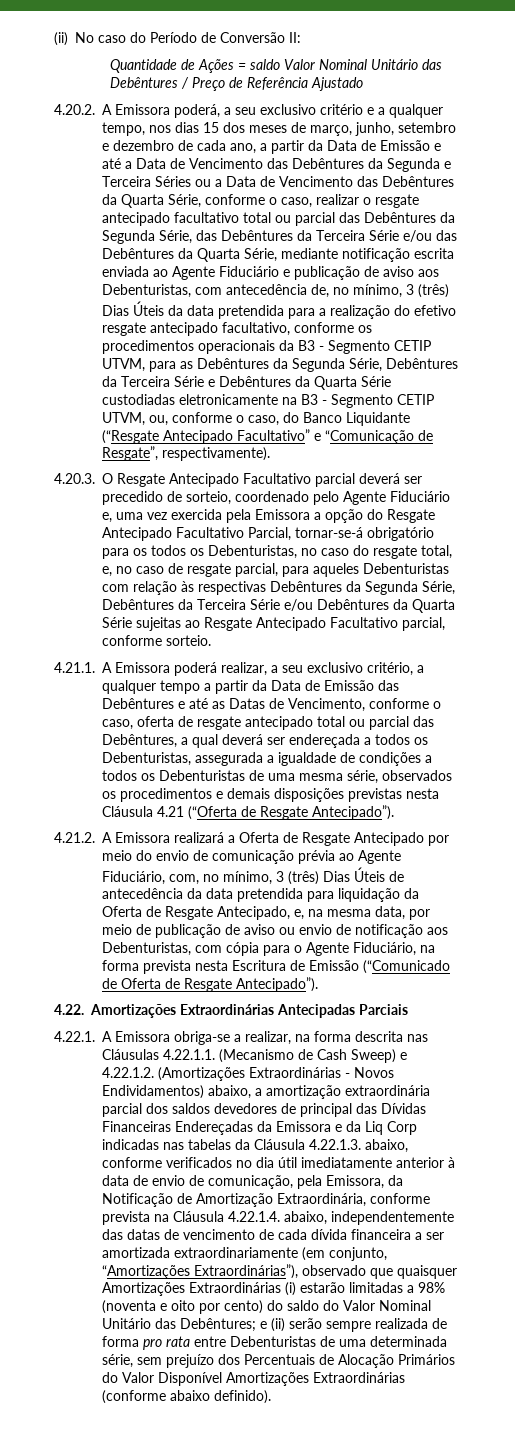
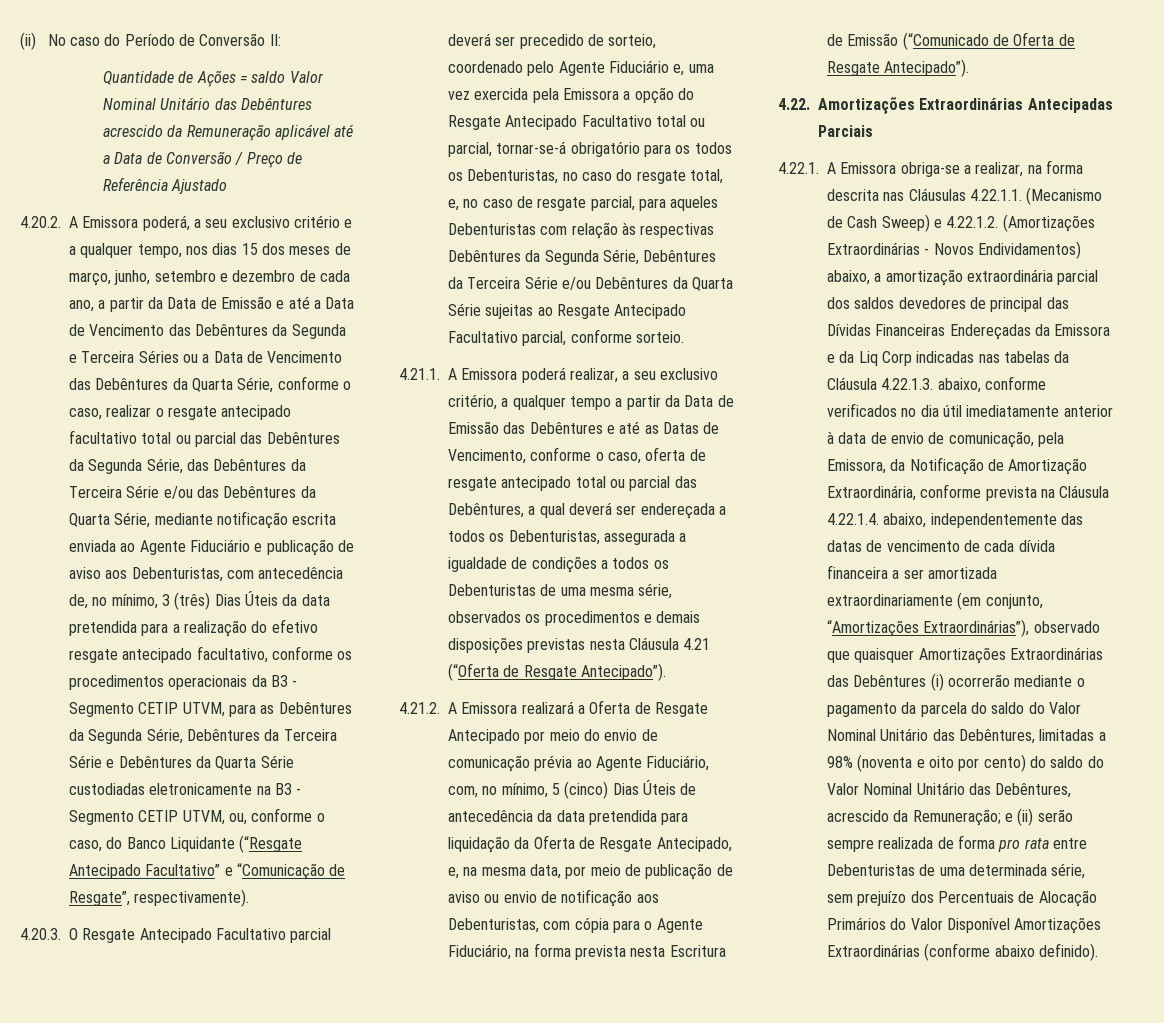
- Quantidade de Ações = saldo Valor Nominal Unitário das Debêntures / Preço de Referência Ajustado
+ Quantidade de Ações = saldo Valor Nominal Unitário das Debêntures acrescido da Remuneração aplicável até a Data de Conversão / Preço de Referência Ajustado
- 4.20.3. O Resgate Antecipado Facultativo parcial deverá ser precedido de sorteio, coordenado pelo Agente Fiduciário e, uma vez exercida pela Emissora a opção do Resgate Antecipado Facultativo Parcial, tornar-se-á obrigatório para os todos os Debenturistas, no caso do resgate total, e, no caso de resgate parcial, para aqueles Debenturistas com relação às respectivas Debêntures da Segunda Série, Debêntures da Terceira Série e/ou Debêntures da Quarta Série sujeitas ao Resgate Antecipado Facultativo parcial, conforme sorteio.
+ 4.20.3. O Resgate Antecipado Facultativo parcial deverá ser precedido de sorteio, coordenado pelo Agente Fiduciário e, uma vez exercida pela Emissora a opção do Resgate Antecipado Facultativo total ou parcial, tornar-se-á obrigatório para os todos os Debenturistas, no caso do resgate total, e, no caso de resgate parcial, para aqueles Debenturistas com relação às respectivas Debêntures da Segunda Série, Debêntures da Terceira Série e/ou Debêntures da Quarta Série sujeitas ao Resgate Antecipado Facultativo parcial, conforme sorteio.
- 4.21.2. A Emissora realizará a Oferta de Resgate Antecipado por meio do envio de comunicação prévia ao Agente Fiduciário, com, no mínimo, 3 (três) Dias Úteis de antecedência da data pretendida para liquidação da Oferta de Resgate Antecipado, e, na mesma data, por meio de publicação de aviso ou envio de notificação aos Debenturistas, com cópia para o Agente Fiduciário, na forma prevista nesta Escritura de Emissão (“Comunicado de Oferta de Resgate Antecipado”).
+ 4.21.2. A Emissora realizará a Oferta de Resgate Antecipado por meio do envio de comunicação prévia ao Agente Fiduciário, com, no mínimo, 5 (cinco) Dias Úteis de antecedência da data pretendida para liquidação da Oferta de Resgate Antecipado, e, na mesma data, por meio de publicação de aviso ou envio de notificação aos Debenturistas, com cópia para o Agente Fiduciário, na forma prevista nesta Escritura de Emissão (“Comunicado de Oferta de Resgate Antecipado”).
- 4.22.1. A Emissora obriga-se a realizar, na forma descrita nas Cláusulas 4.22.1.1. (Mecanismo de Cash Sweep) e 4.22.1.2. (Amortizações Extraordinárias - Novos Endividamentos) abaixo, a amortização extraordinária parcial dos saldos devedores de principal das Dívidas Financeiras Endereçadas da Emissora e da Liq Corp indicadas nas tabelas da Cláusula 4.22.1.3. abaixo, conforme verificados no dia útil imediatamente anterior à data de envio de comunicação, pela Emissora, da Notificação de Amortização Extraordinária, conforme prevista na Cláusula 4.22.1.4. abaixo, independentemente das datas de vencimento de cada dívida financeira a ser amortizada extraordinariamente (em conjunto, “Amortizações Extraordinárias”), observado que quaisquer Amortizações Extraordinárias (i) estarão limitadas a 98% (noventa e oito por cento) do saldo do Valor Nominal Unitário das Debêntures;
+ 4.22.1. A Emissora obriga-se a realizar, na forma descrita nas Cláusulas 4.22.1.1. (Mecanismo de Cash Sweep) e 4.22.1.2. (Amortizações Extraordinárias - Novos Endividamentos) abaixo, a amortização extraordinária parcial dos saldos devedores de principal das Dívidas Financeiras Endereçadas da Emissora e da Liq Corp indicadas nas tabelas da Cláusula 4.22.1.3. abaixo, conforme verificados no dia útil imediatamente anterior à data de envio de comunicação, pela Emissora, da Notificação de Amortização Extraordinária, conforme prevista na Cláusula 4.22.1.4. abaixo, independentemente das datas de vencimento de cada dívida financeira a ser amortizada extraordinariamente (em conjunto, “Amortizações Extraordinárias”), observado que quaisquer Amortizações Extraordinárias das Debêntures (i) ocorrerão mediante o pagamento da parcela do saldo do Valor Nominal Unitário das Debêntures, limitadas a 98% (noventa e oito por cento) do saldo do Valor Nominal Unitário das Debêntures, acrescido da Remuneração;

